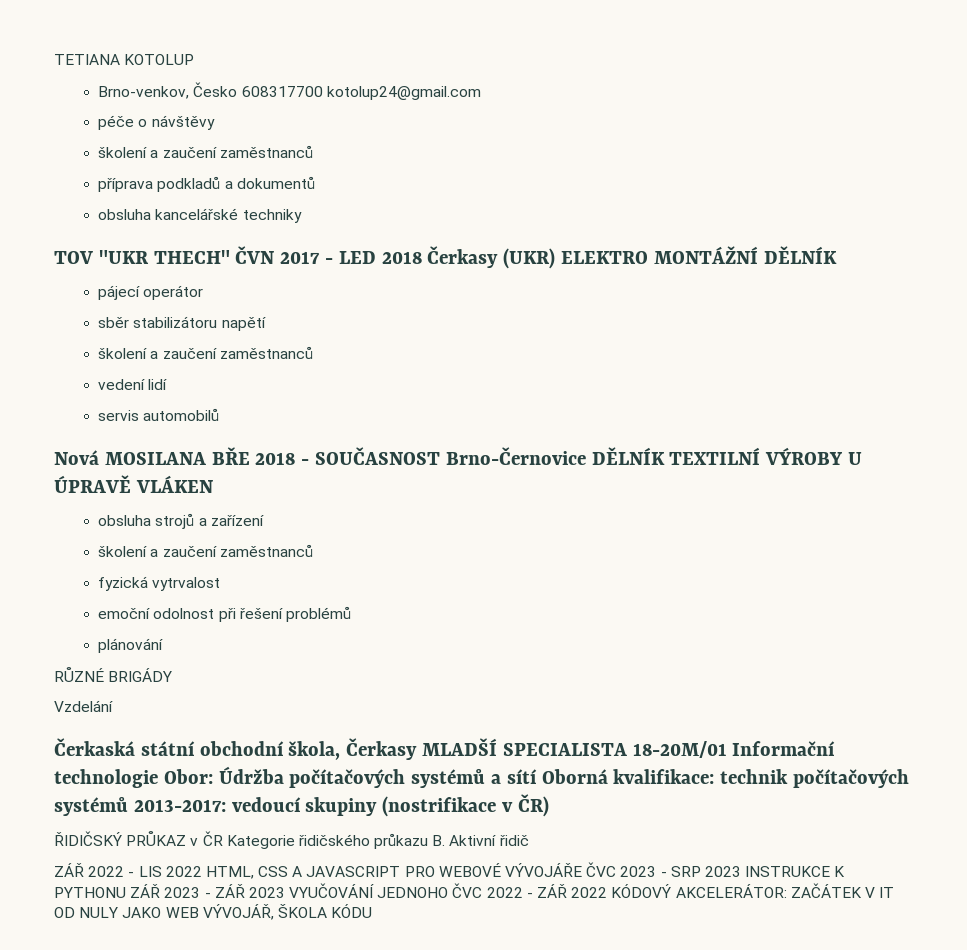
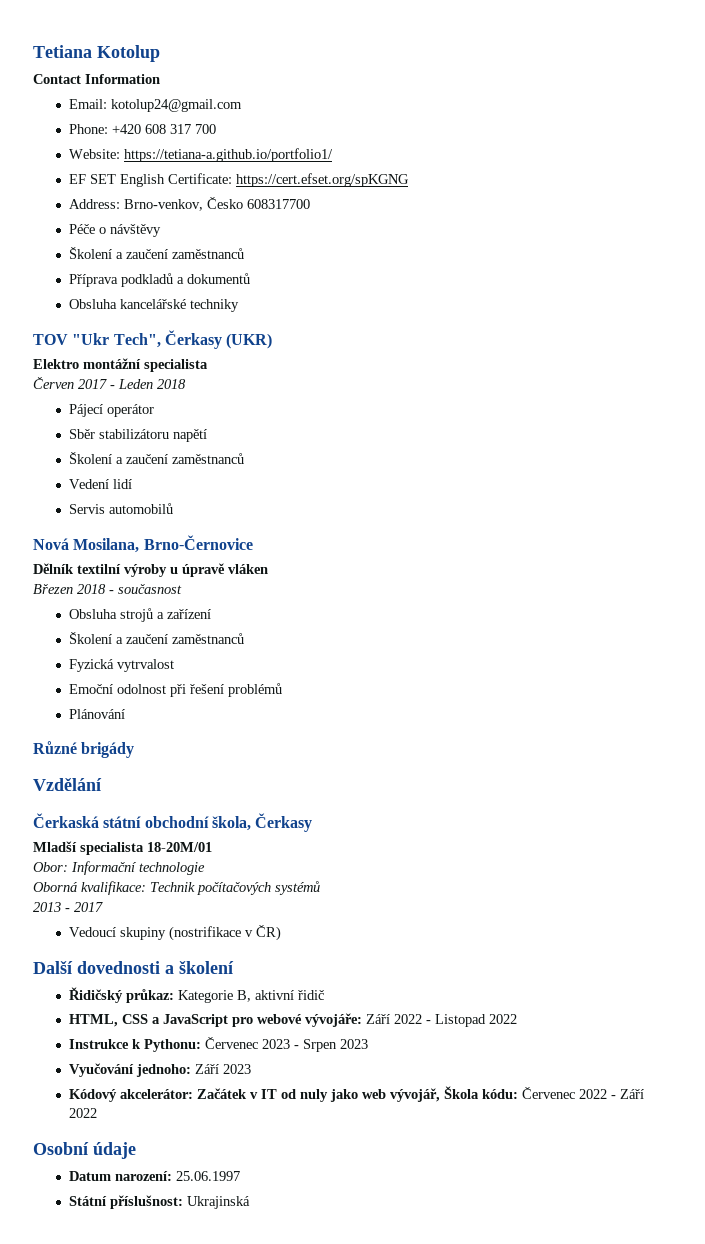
- TETIANA KOTOLUP
- Brno-venkov, Česko 608317700 kotolup24@gmail.com
- péče o návštěvy
- školení a zaučení zaměstnanců
- příprava podkladů a dokumentů
+ Tetiana Kotolup
+ Contact Information
+ Email: kotolup24@gmail.com
+ Phone: +420 608 317 700
+ Website: https://tetiana-a.github.io/portfolio1/
+ EF SET English Certificate: https://cert.efset.org/spKGNG
+ Address: Brno-venkov, Česko 608317700
+ Péče o návštěvy
+ Školení a zaučení zaměstnanců
+ Příprava podkladů a dokumentů
- obsluha kancelářské techniky
+ Obsluha kancelářské techniky
- TOV "UKR THECH" ČVN 2017 - LED 2018 Čerkasy (UKR) ELEKTRO MONTÁŽNÍ DĚLNÍK
- pájecí operátor
+ TOV "Ukr Tech", Čerkasy (UKR)
+ Elektro montážní specialista
+ Červen 2017 - Leden 2018
+ Pájecí operátor
- sběr stabilizátoru napětí
- školení a zaučení zaměstnanců
- vedení lidí
+ Sběr stabilizátoru napětí
+ Školení a zaučení zaměstnanců
+ Vedení lidí
- servis automobilů
+ Servis automobilů
- Nová MOSILANA BŘE 2018 - SOUČASNOST Brno-Černovice DĚLNÍK TEXTILNÍ VÝROBY U ÚPRAVĚ VLÁKEN
- obsluha strojů a zařízení
- školení a zaučení zaměstnanců
- fyzická vytrvalost
+ Nová Mosilana, Brno-Černovice
+ Dělník textilní výroby u úpravě vláken
+ Březen 2018 - současnost
+ Obsluha strojů a zařízení
+ Školení a zaučení zaměstnanců
+ Fyzická vytrvalost
- emoční odolnost při řešení problémů
+ Emoční odolnost při řešení problémů
- plánování
- RŮZNÉ BRIGÁDY
- Vzdelání
+ Plánování
+ Různé brigády
+ Vzdělání
- Čerkaská státní obchodní škola, Čerkasy MLADŠÍ SPECIALISTA 18-20M/01 Informační technologie Obor: Údržba počítačových systémů a sítí Oborná kvalifikace: technik počítačových systémů 2013-2017: vedoucí skupiny (nostrifikace v ČR)
- ŘIDIČSKÝ PRŮKAZ v ČR Kategorie řidičského průkazu B. Aktivní řidič
- ZÁŘ 2022 - LIS 2022 HTML, CSS A JAVASCRIPT PRO WEBOVÉ VÝVOJÁŘE ČVC 2023 - SRP 2023 INSTRUKCE K PYTHONU ZÁŘ 2023 - ZÁŘ 2023 VYUČOVÁNÍ JEDNOHO ČVC 2022 - ZÁŘ 2022 KÓDOVÝ AKCELERÁTOR: ZAČÁTEK V IT OD NULY JAKO WEB VÝVOJÁŘ, ŠKOLA KÓDU
+ Čerkaská státní obchodní škola, Čerkasy
+ Mladší specialista 18-20M/01
+ Obor: Informační technologie
+ Oborná kvalifikace: Technik počítačových systémů
+ 2013 - 2017
+ Vedoucí skupiny (nostrifikace v ČR)
+ Další dovednosti a školení
+ Řidičský průkaz: Kategorie B, aktivní řidič
+ HTML, CSS a JavaScript pro webové vývojáře: Září 2022 - Listopad 2022
+ Instrukce k Pythonu: Červenec 2023 - Srpen 2023
+ Vyučování jednoho: Září 2023
+ Kódový akcelerátor: Začátek v IT od nuly jako web vývojář, Škola kódu: Červenec 2022 - Září 2022
+ Osobní údaje
+ Datum narození: 25.06.1997
+ Státní příslušnost: Ukrajinská

